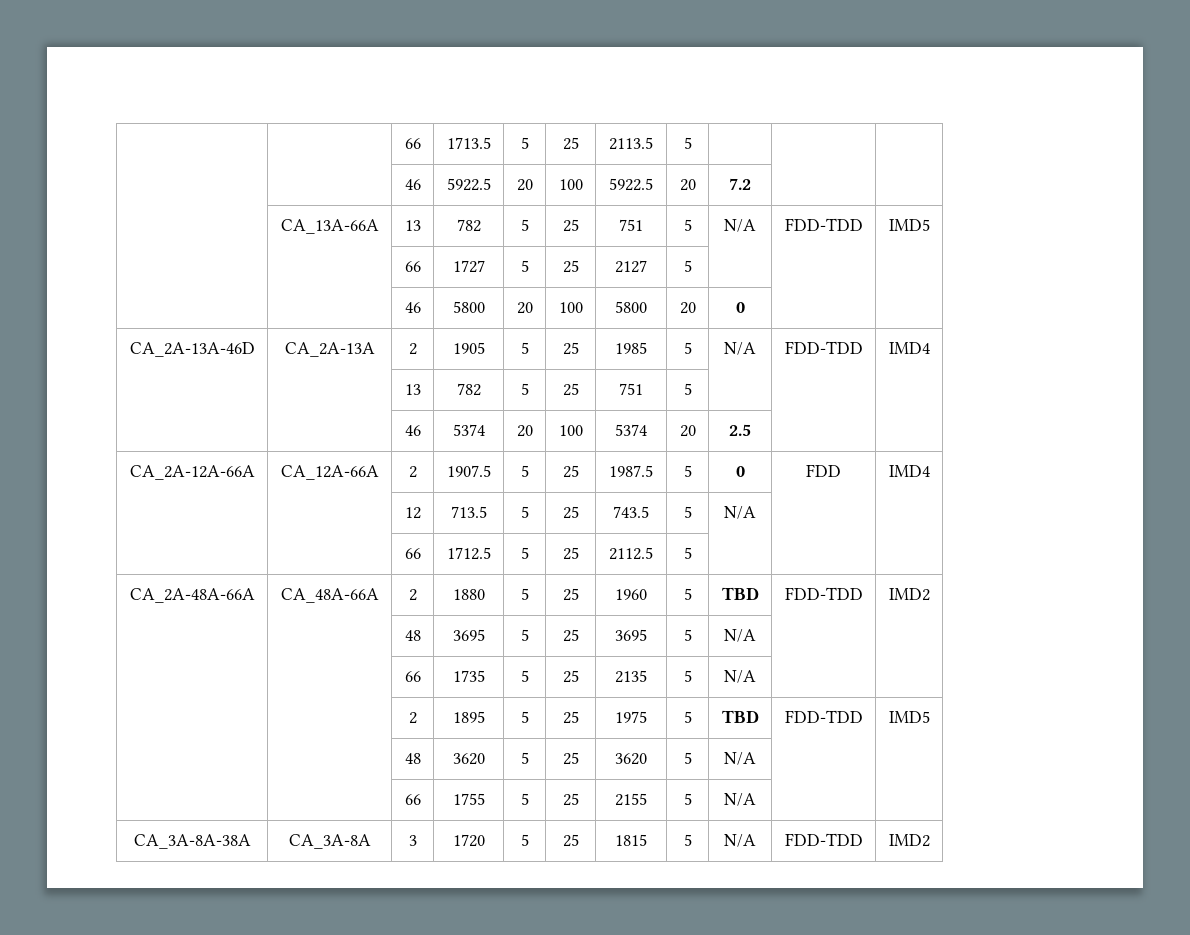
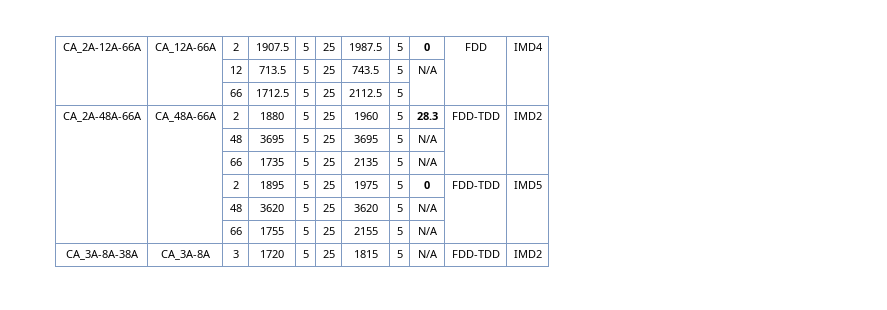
- | | 66 | 1713.5 | 5 | 25 | 2113.5 | 5 | | |
- | | 46 | 5922.5 | 20 | 100 | 5922.5 | 20 | 7.2 | |
- | CA_13A-66A | 13 | 782 | 5 | 25 | 751 | 5 | N/A | FDD-TDD | IMD5
- | | 66 | 1727 | 5 | 25 | 2127 | 5 | | |
- | | 46 | 5800 | 20 | 100 | 5800 | 20 | 0 | |
- CA_2A-13A-46D | CA_2A-13A | 2 | 1905 | 5 | 25 | 1985 | 5 | N/A | FDD-TDD | IMD4
- | | 13 | 782 | 5 | 25 | 751 | 5 | | |
- | | 46 | 5374 | 20 | 100 | 5374 | 20 | 2.5 | |
- CA_2A-48A-66A | CA_48A-66A | 2 | 1880 | 5 | 25 | 1960 | 5 | TBD | FDD-TDD | IMD2
+ CA_2A-48A-66A | CA_48A-66A | 2 | 1880 | 5 | 25 | 1960 | 5 | 28.3 | FDD-TDD | IMD2
- | | 2 | 1895 | 5 | 25 | 1975 | 5 | TBD | FDD-TDD | IMD5
+ | | 2 | 1895 | 5 | 25 | 1975 | 5 | 0 | FDD-TDD | IMD5

